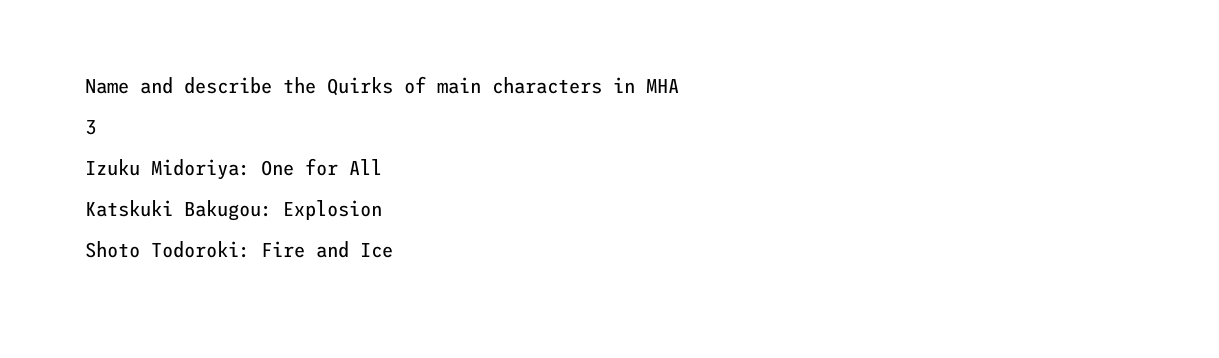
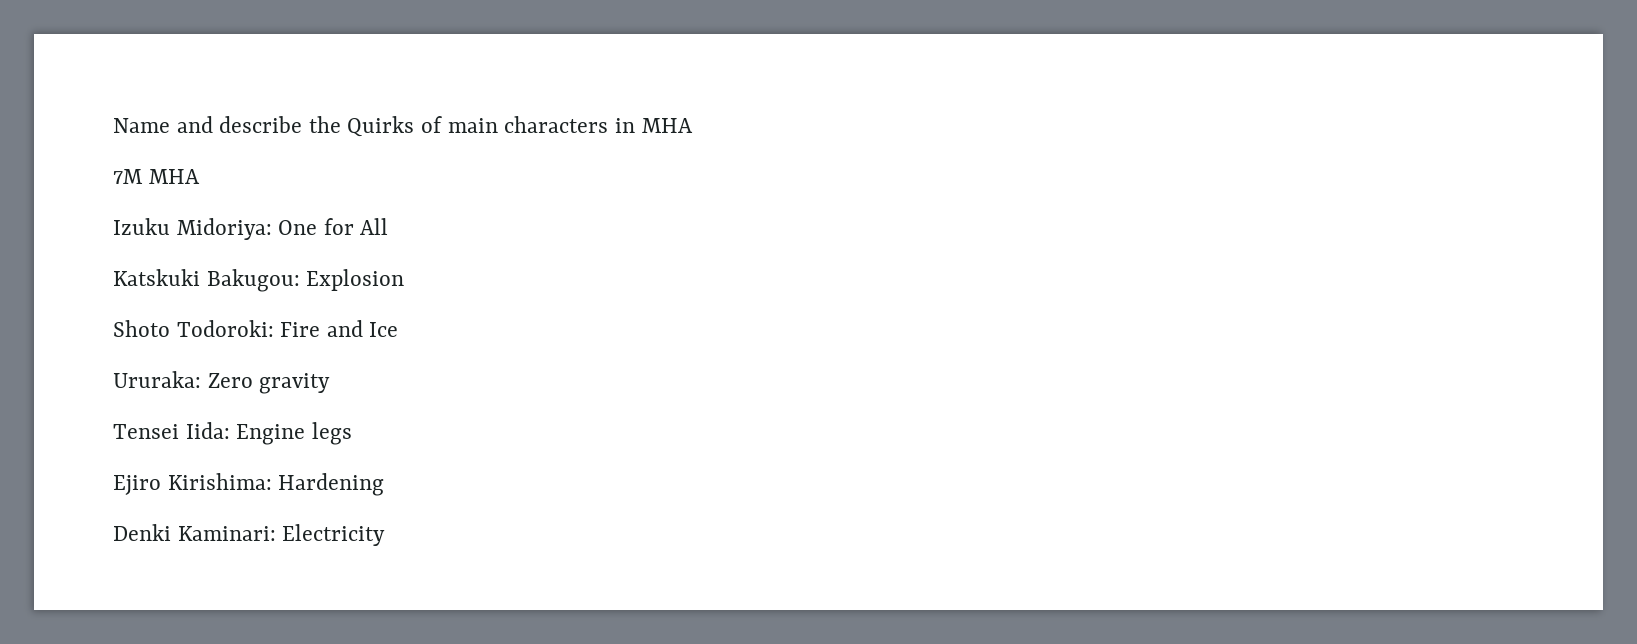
- 3
+ 7M MHA
+ Ururaka: Zero gravity
+ Tensei Iida: Engine legs
+ Ejiro Kirishima: Hardening
+ Denki Kaminari: Electricity

